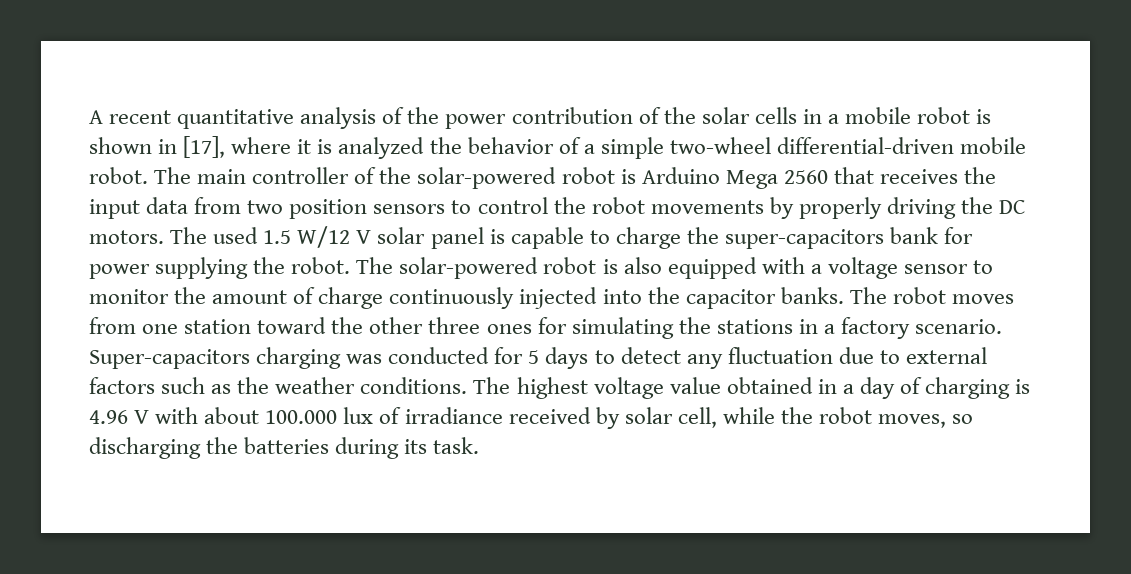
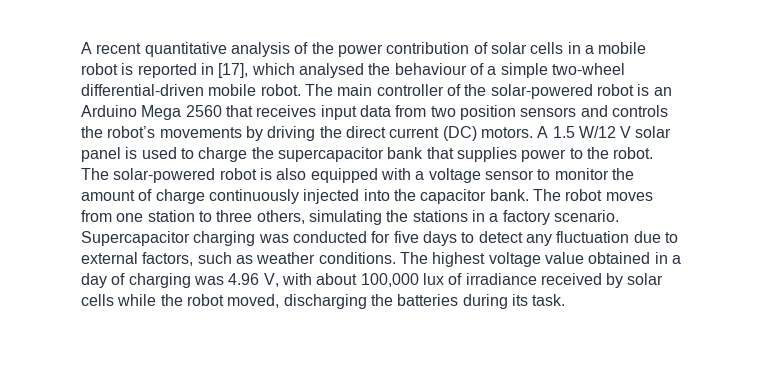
- A recent quantitative analysis of the power contribution of the solar cells in a mobile robot is shown in [17], where it is analyzed the behavior of a simple two-wheel differential-driven mobile robot.
+ A recent quantitative analysis of the power contribution of solar cells in a mobile robot is reported in [17], which analysed the behaviour of a simple two-wheel differential-driven mobile robot.
- The main controller of the solar-powered robot is Arduino Mega 2560 that receives the input data from two position sensors to control the robot movements by properly driving the DC motors. The used 1.5 W/12 V solar panel is capable to charge the super-capacitors bank for power supplying the robot.
+ The main controller of the solar-powered robot is an Arduino Mega 2560 that receives input data from two position sensors and controls the robot’s movements by driving the direct current (DC) motors. A 1.5 W/12 V solar panel is used to charge the supercapacitor bank that supplies power to the robot.
- The solar-powered robot is also equipped with a voltage sensor to monitor the amount of charge continuously injected into the capacitor banks.
+ The solar-powered robot is also equipped with a voltage sensor to monitor the amount of charge continuously injected into the capacitor bank.
- The robot moves from one station toward the other three ones for simulating the stations in a factory scenario.
+ The robot moves from one station to three others, simulating the stations in a factory scenario.
- Super-capacitors charging was conducted for 5 days to detect any fluctuation due to external factors such as the weather conditions.
+ Supercapacitor charging was conducted for five days to detect any fluctuation due to external factors, such as weather conditions.
- The highest voltage value obtained in a day of charging is 4.96 V with about 100.000 lux of irradiance received by solar cell, while the robot moves, so discharging the batteries during its task.
+ The highest voltage value obtained in a day of charging was 4.96 V, with about 100,000 lux of irradiance received by solar cells while the robot moved, discharging the batteries during its task.

